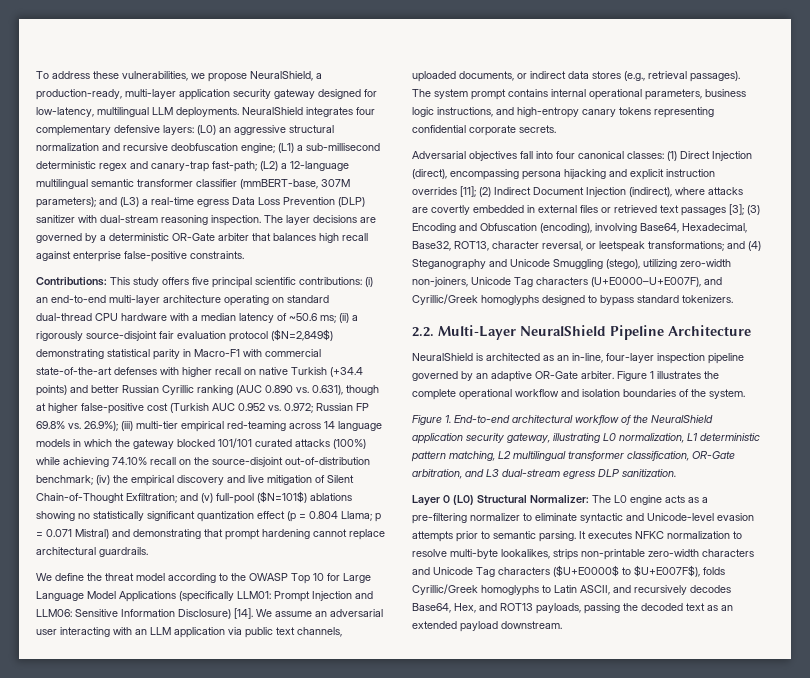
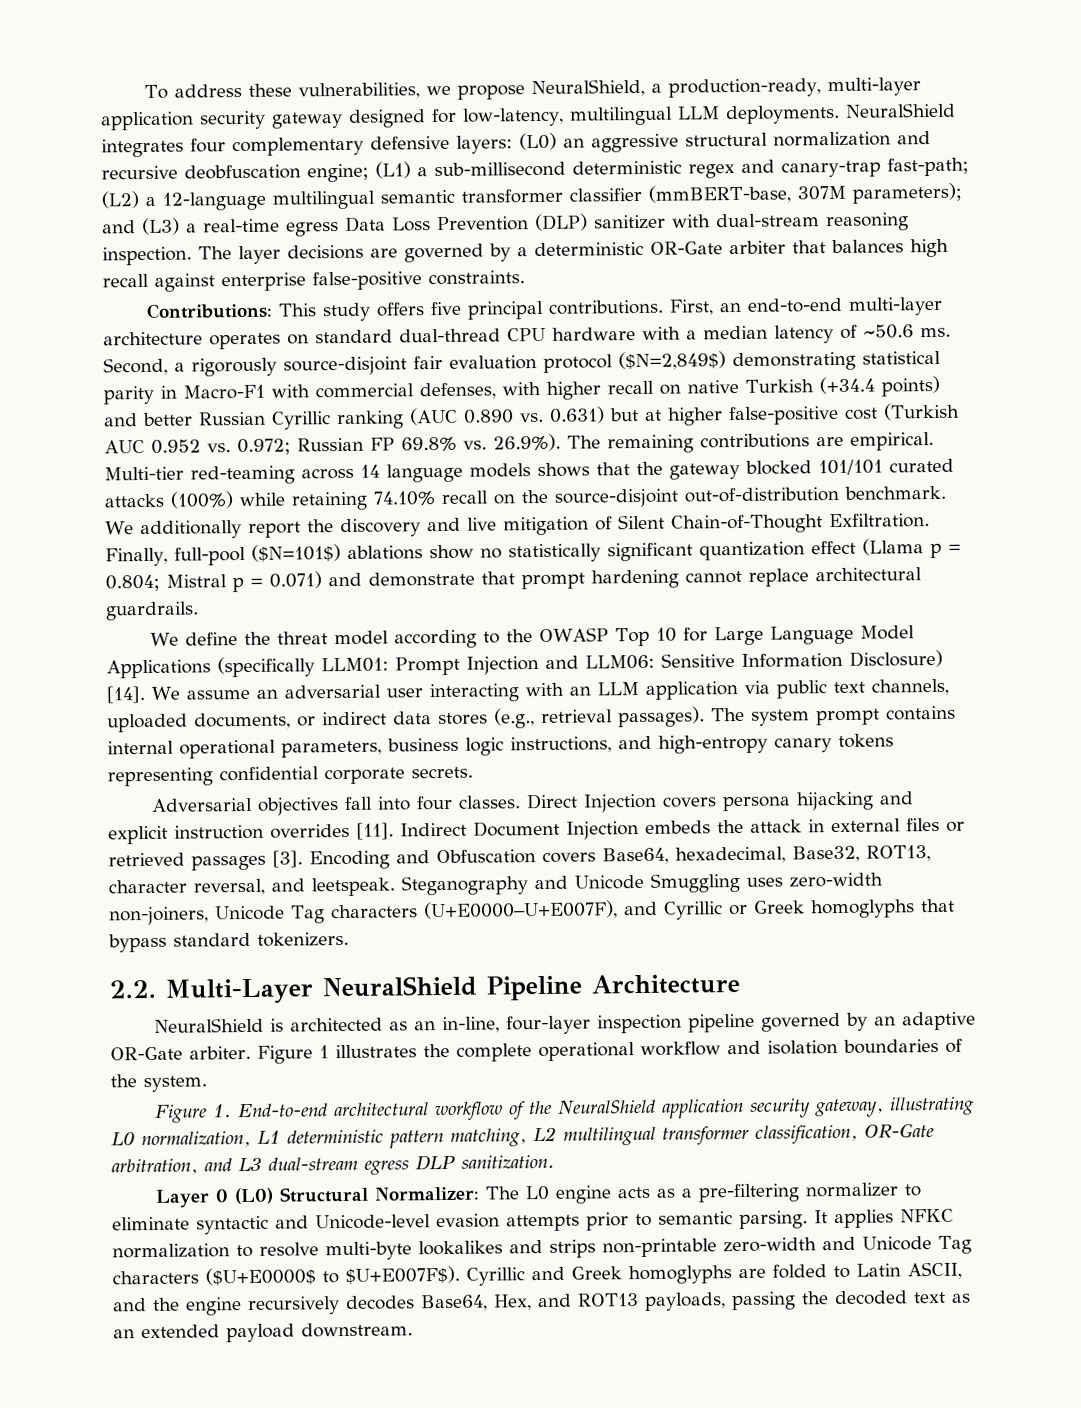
- This study offers five principal scientific contributions: (i) an end-to-end multi-layer architecture operating on standard dual-thread CPU hardware with a median latency of ~50.6 ms; (ii) a rigorously source-disjoint fair evaluation protocol ($N=2,849$) demonstrating statistical parity in Macro-F1 with commercial state-of-the-art defenses with higher recall on native Turkish (+34.4 points) and better Russian Cyrillic ranking (AUC 0.890 vs. 0.631), though at higher false-positive cost (Turkish AUC 0.952 vs. 0.972;
+ This study offers five principal contributions. First, an end-to-end multi-layer architecture operates on standard dual-thread CPU hardware with a median latency of ~50.6 ms. Second, a rigorously source-disjoint fair evaluation protocol ($N=2,849$) demonstrating statistical parity in Macro-F1 with commercial defenses, with higher recall on native Turkish (+34.4 points) and better Russian Cyrillic ranking (AUC 0.890 vs. 0.631) but at higher false-positive cost (Turkish AUC 0.952 vs. 0.972;
- Russian FP 69.8% vs. 26.9%); (iii) multi-tier empirical red-teaming across 14 language models in which the gateway blocked 101/101 curated attacks (100%) while achieving 74.10% recall on the source-disjoint out-of-distribution benchmark; (iv) the empirical discovery and live mitigation of Silent Chain-of-Thought Exfiltration; and (v) full-pool ($N=101$) ablations showing no statistically significant quantization effect (p = 0.804 Llama; p = 0.071 Mistral) and demonstrating that prompt hardening cannot replace architectural guardrails.
+ Russian FP 69.8% vs. 26.9%). The remaining contributions are empirical. Multi-tier red-teaming across 14 language models shows that the gateway blocked 101/101 curated attacks (100%) while retaining 74.10% recall on the source-disjoint out-of-distribution benchmark. We additionally report the discovery and live mitigation of Silent Chain-of-Thought Exfiltration. Finally, full-pool ($N=101$) ablations show no statistically significant quantization effect (Llama p = 0.804; Mistral p = 0.071) and demonstrate that prompt hardening cannot replace architectural guardrails.
- Adversarial objectives fall into four canonical classes: (1) Direct Injection (direct), encompassing persona hijacking and explicit instruction overrides [11]; (2) Indirect Document Injection (indirect), where attacks are covertly embedded in external files or retrieved text passages [3]; (3) Encoding and Obfuscation (encoding), involving Base64, Hexadecimal, Base32, ROT13, character reversal, or leetspeak transformations; and (4) Steganography and Unicode Smuggling (stego), utilizing zero-width non-joiners, Unicode Tag characters (U+E0000–U+E007F), and Cyrillic/Greek homoglyphs designed to bypass standard tokenizers.
+ Adversarial objectives fall into four classes. Direct Injection covers persona hijacking and explicit instruction overrides [11]. Indirect Document Injection embeds the attack in external files or retrieved passages [3]. Encoding and Obfuscation covers Base64, hexadecimal, Base32, ROT13, character reversal, and leetspeak. Steganography and Unicode Smuggling uses zero-width non-joiners, Unicode Tag characters (U+E0000–U+E007F), and Cyrillic or Greek homoglyphs that bypass standard tokenizers.
- It executes NFKC normalization to resolve multi-byte lookalikes, strips non-printable zero-width characters and Unicode Tag characters ($U+E0000$ to $U+E007F$), folds Cyrillic/Greek homoglyphs to Latin ASCII, and recursively decodes Base64, Hex, and ROT13 payloads, passing the decoded text as an extended payload downstream.
+ It applies NFKC normalization to resolve multi-byte lookalikes and strips non-printable zero-width and Unicode Tag characters ($U+E0000$ to $U+E007F$). Cyrillic and Greek homoglyphs are folded to Latin ASCII, and the engine recursively decodes Base64, Hex, and ROT13 payloads, passing the decoded text as an extended payload downstream.

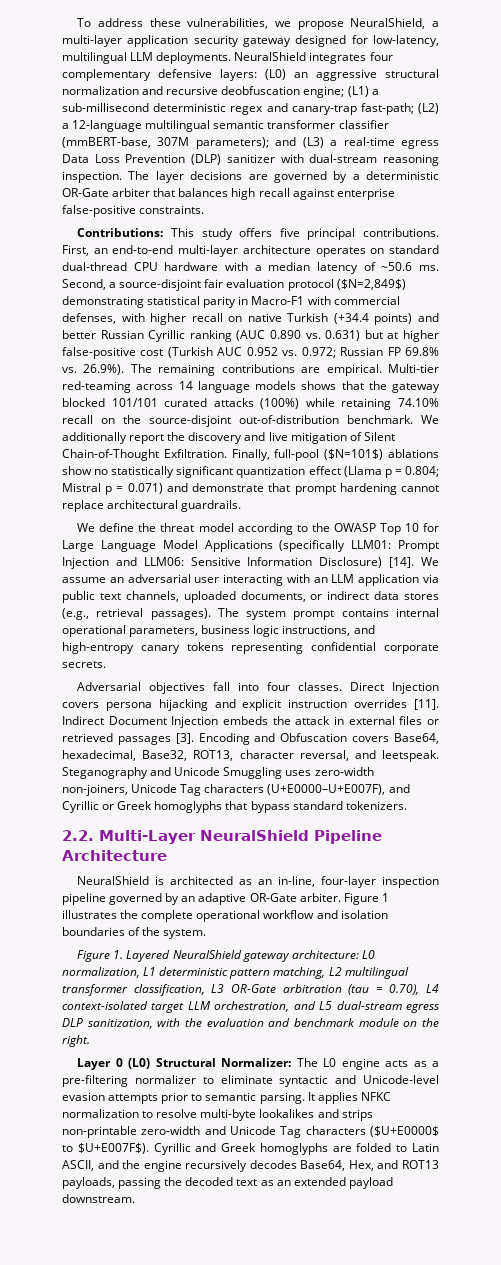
- To address these vulnerabilities, we propose NeuralShield, a production-ready, multi-layer application security gateway designed for low-latency, multilingual LLM deployments.
+ To address these vulnerabilities, we propose NeuralShield, a multi-layer application security gateway designed for low-latency, multilingual LLM deployments.
- Second, a rigorously source-disjoint fair evaluation protocol ($N=2,849$) demonstrating statistical parity in Macro-F1 with commercial defenses, with higher recall on native Turkish (+34.4 points) and better Russian Cyrillic ranking (AUC 0.890 vs. 0.631) but at higher false-positive cost (Turkish AUC 0.952 vs. 0.972; Russian FP 69.8% vs. 26.9%). The remaining contributions are empirical.
+ Second, a source-disjoint fair evaluation protocol ($N=2,849$) demonstrating statistical parity in Macro-F1 with commercial defenses, with higher recall on native Turkish (+34.4 points) and better Russian Cyrillic ranking (AUC 0.890 vs. 0.631) but at higher false-positive cost (Turkish AUC 0.952 vs. 0.972; Russian FP 69.8% vs. 26.9%). The remaining contributions are empirical.
- Figure 1. End-to-end architectural workflow of the NeuralShield application security gateway, illustrating L0 normalization, L1 deterministic pattern matching, L2 multilingual transformer classification, OR-Gate arbitration, and L3 dual-stream egress DLP sanitization.
+ Figure 1. Layered NeuralShield gateway architecture: L0 normalization, L1 deterministic pattern matching, L2 multilingual transformer classification, L3 OR-Gate arbitration (tau = 0.70), L4 context-isolated target LLM orchestration, and L5 dual-stream egress DLP sanitization, with the evaluation and benchmark module on the right.

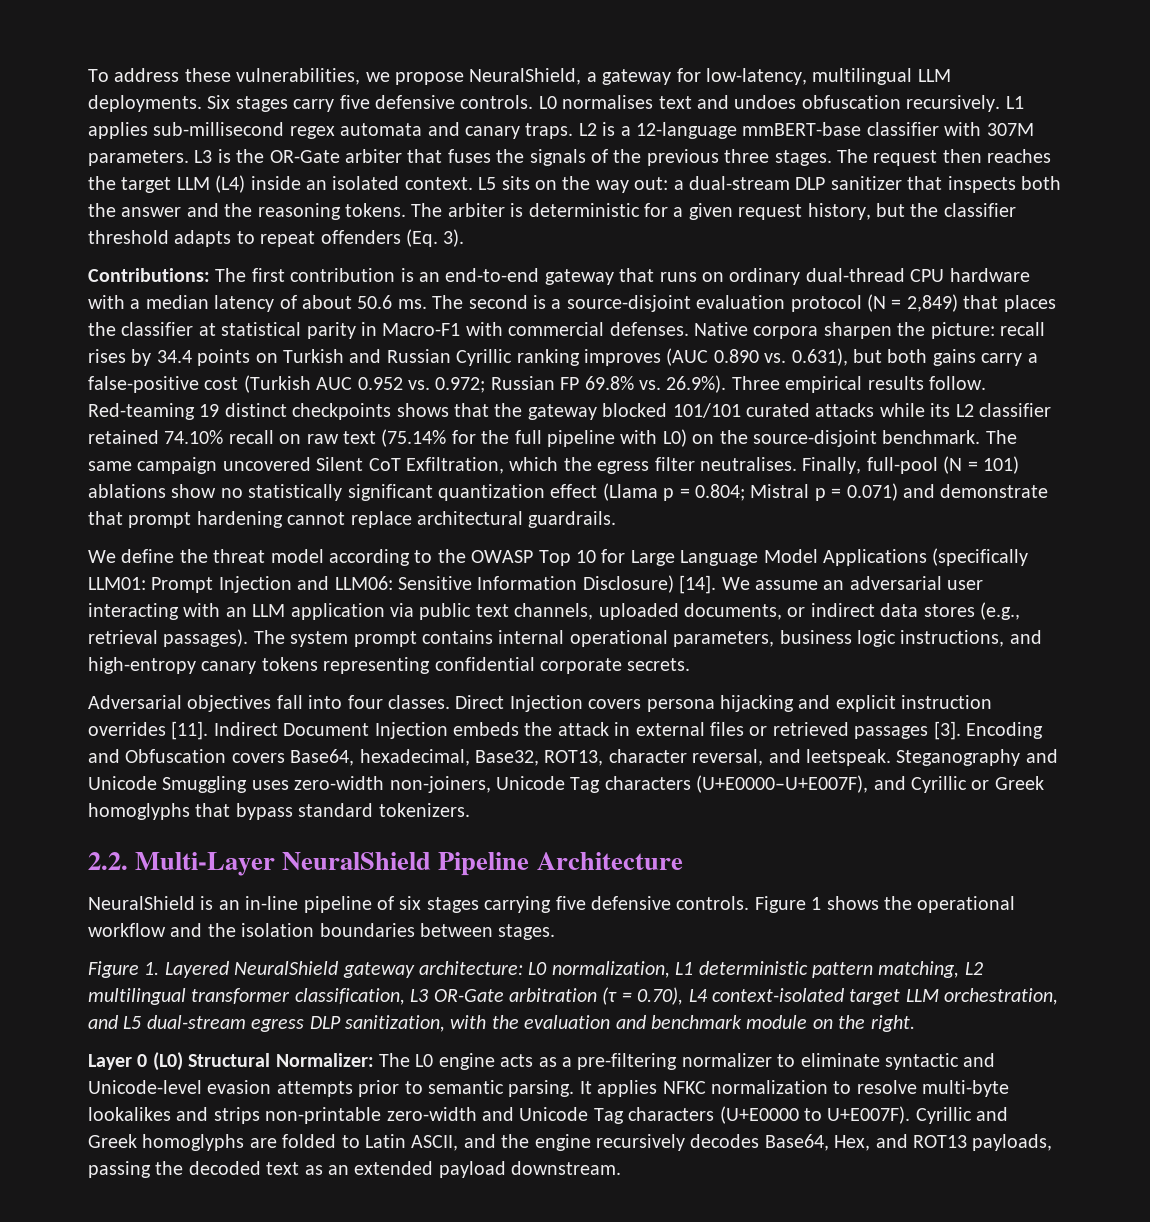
- To address these vulnerabilities, we propose NeuralShield, a multi-layer application security gateway designed for low-latency, multilingual LLM deployments.
+ To address these vulnerabilities, we propose NeuralShield, a gateway for low-latency, multilingual LLM deployments.
- NeuralShield integrates four complementary defensive layers: (L0) an aggressive structural normalization and recursive deobfuscation engine; (L1) a sub-millisecond deterministic regex and canary-trap fast-path; (L2) a 12-language multilingual semantic transformer classifier (mmBERT-base, 307M parameters); and (L3) a real-time egress Data Loss Prevention (DLP) sanitizer with dual-stream reasoning inspection. The layer decisions are governed by a deterministic OR-Gate arbiter that balances high recall against enterprise false-positive constraints.
- Contributions: This study offers five principal contributions. First, an end-to-end multi-layer architecture operates on standard dual-thread CPU hardware with a median latency of ~50.6 ms. Second, a source-disjoint fair evaluation protocol ($N=2,849$) demonstrating statistical parity in Macro-F1 with commercial defenses, with higher recall on native Turkish (+34.4 points) and better Russian Cyrillic ranking (AUC 0.890 vs. 0.631) but at higher false-positive cost (Turkish AUC 0.952 vs. 0.972;
+ Six stages carry five defensive controls. L0 normalises text and undoes obfuscation recursively. L1 applies sub-millisecond regex automata and canary traps. L2 is a 12-language mmBERT-base classifier with 307M parameters. L3 is the OR-Gate arbiter that fuses the signals of the previous three stages. The request then reaches the target LLM (L4) inside an isolated context. L5 sits on the way out: a dual-stream DLP sanitizer that inspects both the answer and the reasoning tokens. The arbiter is deterministic for a given request history, but the classifier threshold adapts to repeat offenders (Eq. 3).
+ Contributions: The first contribution is an end-to-end gateway that runs on ordinary dual-thread CPU hardware with a median latency of about 50.6 ms. The second is a source-disjoint evaluation protocol (N = 2,849) that places the classifier at statistical parity in Macro-F1 with commercial defenses. Native corpora sharpen the picture: recall rises by 34.4 points on Turkish and Russian Cyrillic ranking improves (AUC 0.890 vs. 0.631), but both gains carry a false-positive cost (Turkish AUC 0.952 vs. 0.972;
- Russian FP 69.8% vs. 26.9%). The remaining contributions are empirical. Multi-tier red-teaming across 14 language models shows that the gateway blocked 101/101 curated attacks (100%) while retaining 74.10% recall on the source-disjoint out-of-distribution benchmark. We additionally report the discovery and live mitigation of Silent Chain-of-Thought Exfiltration. Finally, full-pool ($N=101$) ablations show no statistically significant quantization effect (Llama p = 0.804;
+ Russian FP 69.8% vs. 26.9%). Three empirical results follow. Red-teaming 19 distinct checkpoints shows that the gateway blocked 101/101 curated attacks while its L2 classifier retained 74.10% recall on raw text (75.14% for the full pipeline with L0) on the source-disjoint benchmark. The same campaign uncovered Silent CoT Exfiltration, which the egress filter neutralises. Finally, full-pool (N = 101) ablations show no statistically significant quantization effect (Llama p = 0.804;
- NeuralShield is architected as an in-line, four-layer inspection pipeline governed by an adaptive OR-Gate arbiter. Figure 1 illustrates the complete operational workflow and isolation boundaries of the system.
+ NeuralShield is an in-line pipeline of six stages carrying five defensive controls. Figure 1 shows the operational workflow and the isolation boundaries between stages.
- Figure 1. Layered NeuralShield gateway architecture: L0 normalization, L1 deterministic pattern matching, L2 multilingual transformer classification, L3 OR-Gate arbitration (tau = 0.70), L4 context-isolated target LLM orchestration, and L5 dual-stream egress DLP sanitization, with the evaluation and benchmark module on the right.
+ Figure 1. Layered NeuralShield gateway architecture: L0 normalization, L1 deterministic pattern matching, L2 multilingual transformer classification, L3 OR-Gate arbitration (τ = 0.70), L4 context-isolated target LLM orchestration, and L5 dual-stream egress DLP sanitization, with the evaluation and benchmark module on the right.
- It applies NFKC normalization to resolve multi-byte lookalikes and strips non-printable zero-width and Unicode Tag characters ($U+E0000$ to $U+E007F$).
+ It applies NFKC normalization to resolve multi-byte lookalikes and strips non-printable zero-width and Unicode Tag characters (U+E0000 to U+E007F).

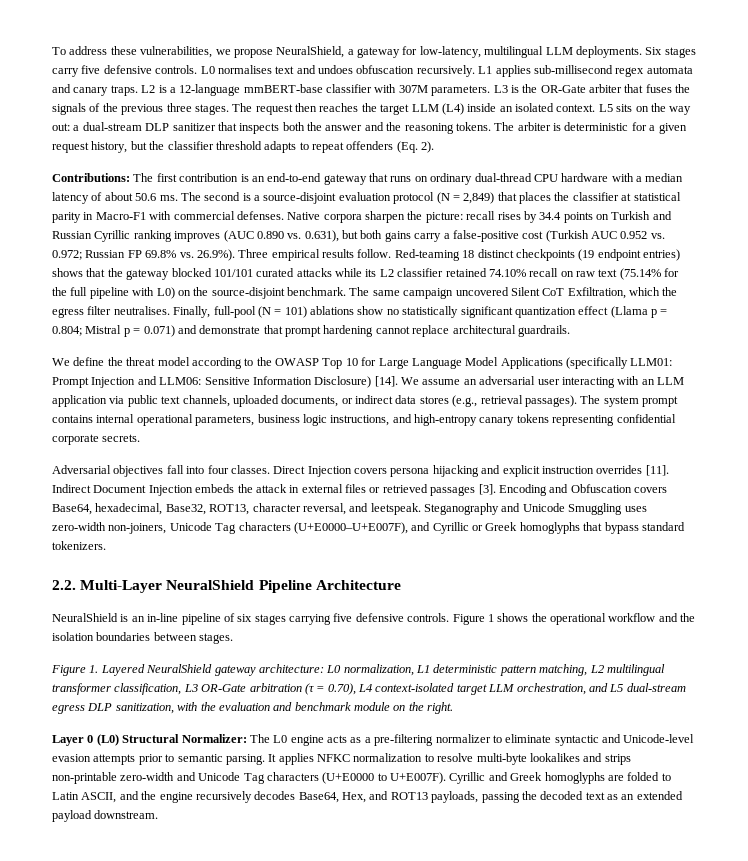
- The arbiter is deterministic for a given request history, but the classifier threshold adapts to repeat offenders (Eq. 3).
+ The arbiter is deterministic for a given request history, but the classifier threshold adapts to repeat offenders (Eq. 2).
- Red-teaming 19 distinct checkpoints shows that the gateway blocked 101/101 curated attacks while its L2 classifier retained 74.10% recall on raw text (75.14% for the full pipeline with L0) on the source-disjoint benchmark.
+ Red-teaming 18 distinct checkpoints (19 endpoint entries) shows that the gateway blocked 101/101 curated attacks while its L2 classifier retained 74.10% recall on raw text (75.14% for the full pipeline with L0) on the source-disjoint benchmark.

